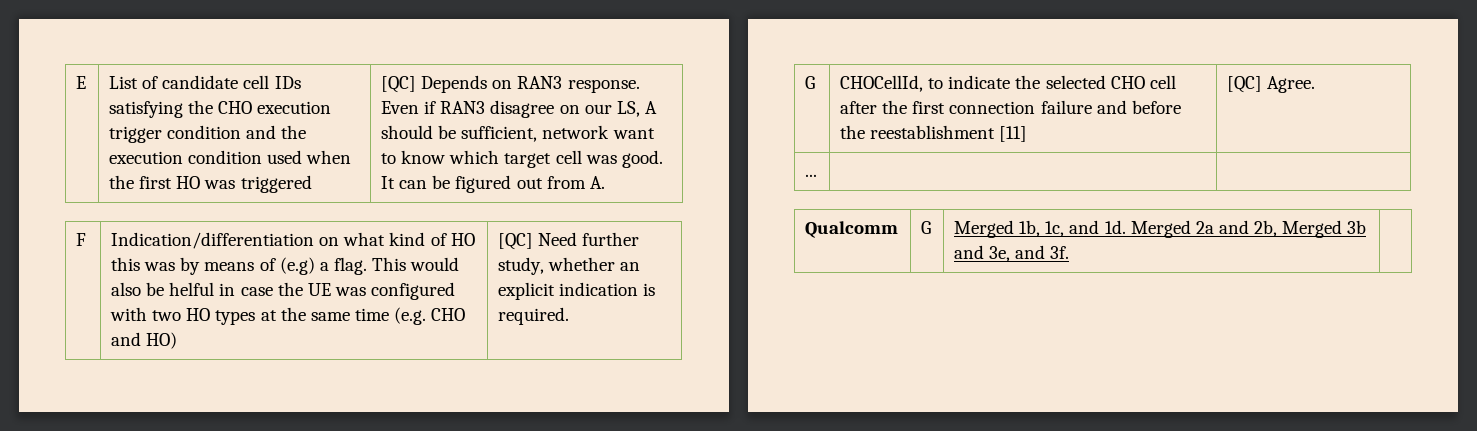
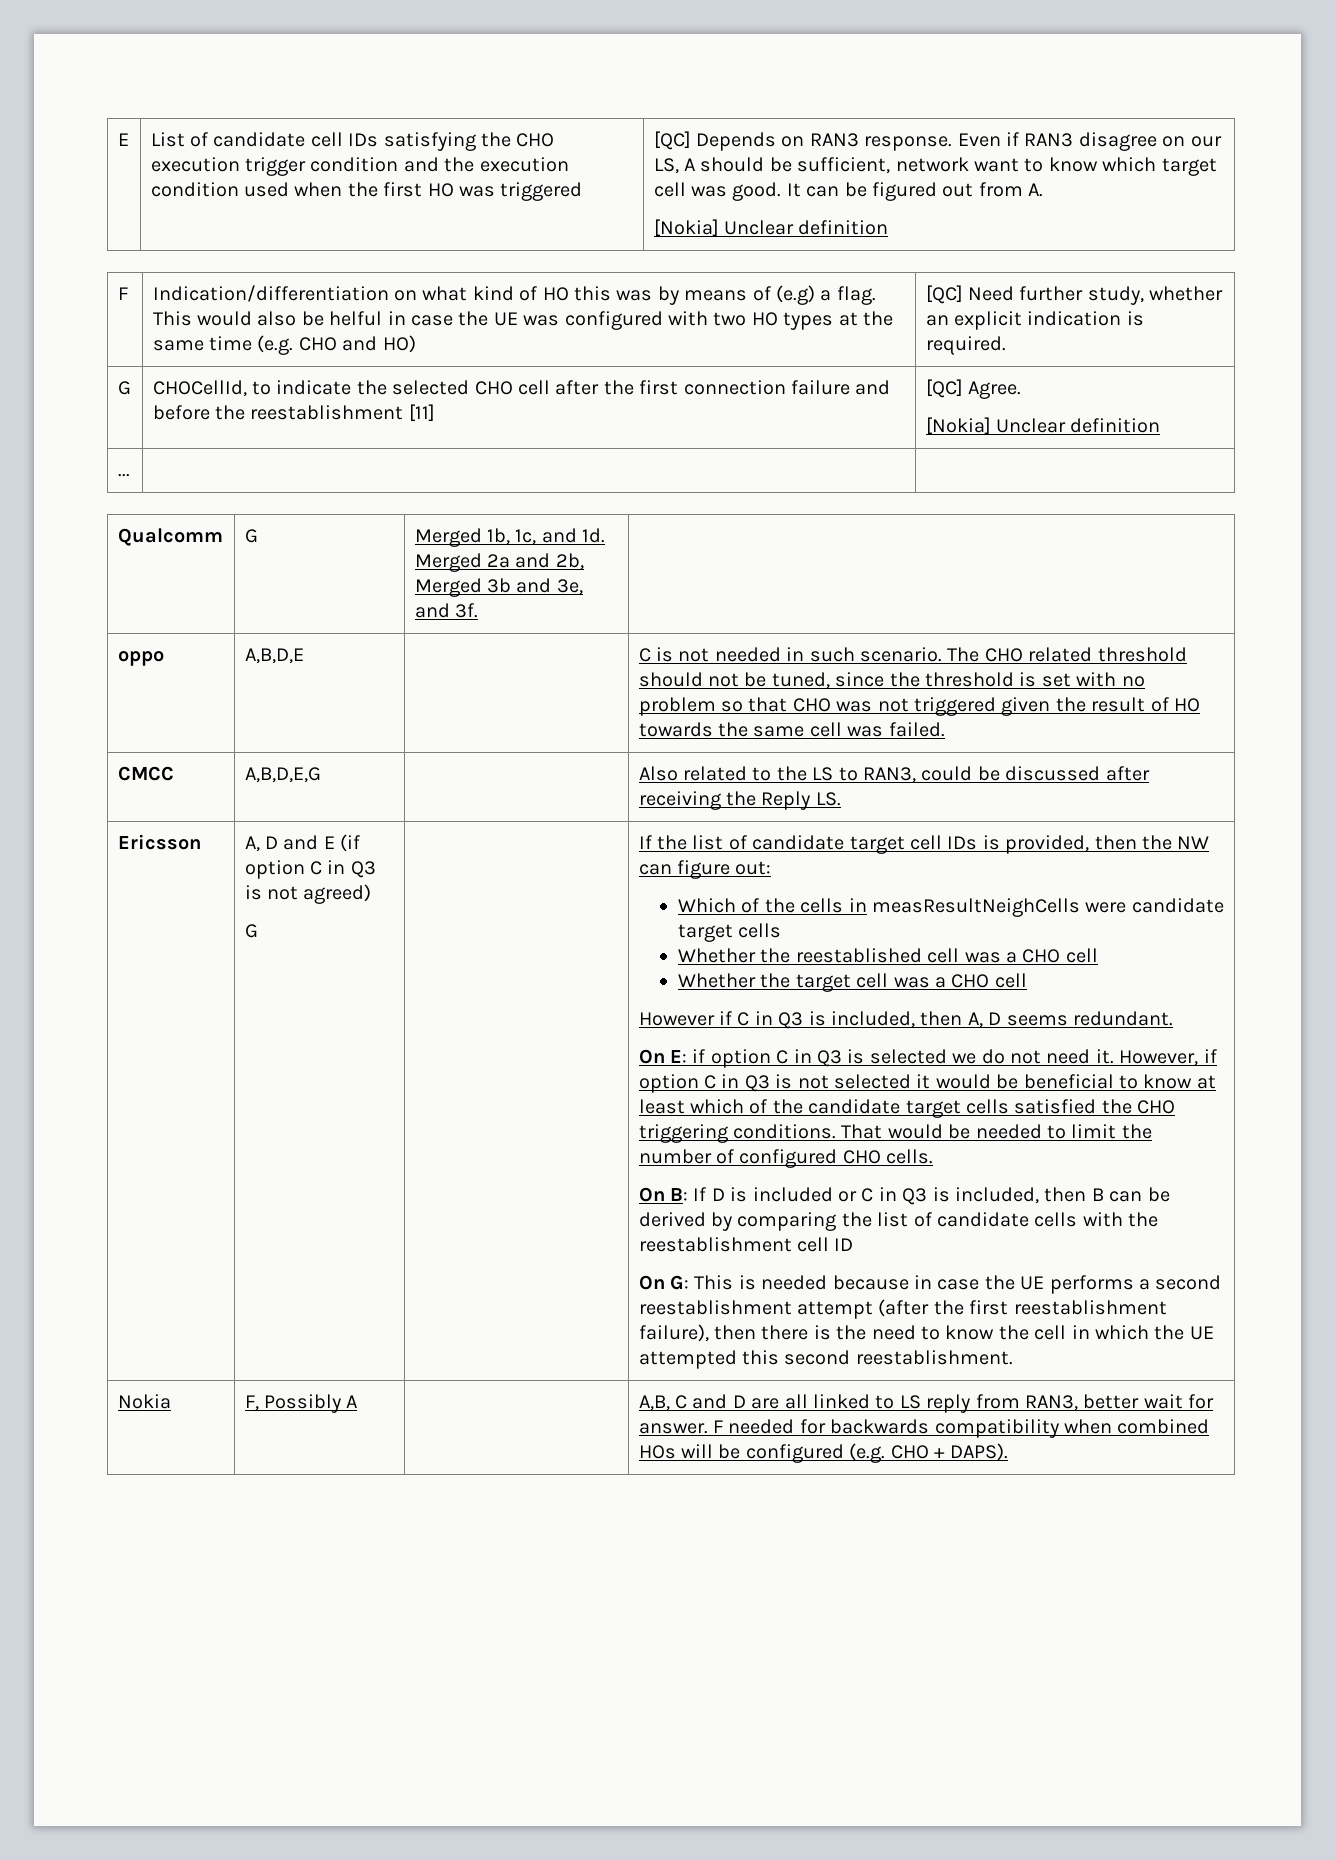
  It can be figured out from A.
+ [Nokia] Unclear definition
  G | CHOCellId, to indicate the selected CHO cell after the first connection failure and before the reestablishment [11] | [QC] Agree.
+ [Nokia] Unclear definition
+ oppo | A,B,D,E | | C is not needed in such scenario. The CHO related threshold should not be tuned, since the threshold is set with no problem so that CHO was not triggered given the result of HO towards the same cell was failed.
+ CMCC | A,B,D,E,G | | Also related to the LS to RAN3, could be discussed after receiving the Reply LS.
+ Ericsson | A, D and E (if option C in Q3 is not agreed)
+ G | | If the list of candidate target cell IDs is provided, then the NW can figure out:
+ Which of the cells in measResultNeighCells were candidate target cells
+ Whether the reestablished cell was a CHO cell
+ Whether the target cell was a CHO cell
+ However if C in Q3 is included, then A, D seems redundant.
+ On E: if option C in Q3 is selected we do not need it. However, if option C in Q3 is not selected it would be beneficial to know at least which of the candidate target cells satisfied the CHO triggering conditions. That would be needed to limit the number of configured CHO cells.
+ On B: If D is included or C in Q3 is included, then B can be derived by comparing the list of candidate cells with the reestablishment cell ID
+ On G: This is needed because in case the UE performs a second reestablishment attempt (after the first reestablishment failure), then there is the need to know the cell in which the UE attempted this second reestablishment.
+ Nokia | F, Possibly A | | A,B, C and D are all linked to LS reply from RAN3, better wait for answer. F needed for backwards compatibility when combined HOs will be configured (e.g. CHO + DAPS).

